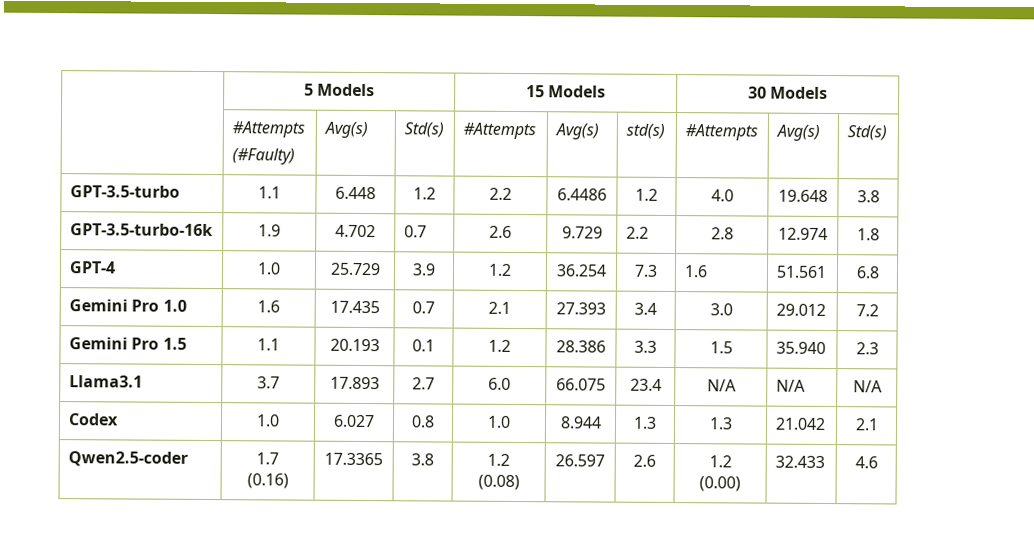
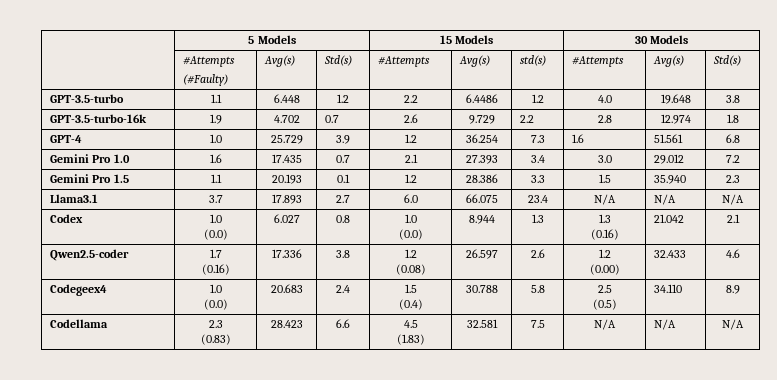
- Codex | 1.0 | 6.027 | 0.8 | 1.0 | 8.944 | 1.3 | 1.3 | 21.042 | 2.1
+ Codex | 1.0
+ (0.0) | 6.027 | 0.8 | 1.0
+ (0.0) | 8.944 | 1.3 | 1.3
+ (0.16) | 21.042 | 2.1
  Qwen2.5-coder | 1.7
- (0.16) | 17.3365 | 3.8 | 1.2
+ (0.16) | 17.336 | 3.8 | 1.2
+ Codegeex4 | 1.0
+ (0.0) | 20.683 | 2.4 | 1.5
+ (0.4) | 30.788 | 5.8 | 2.5
+ (0.5) | 34.110 | 8.9
+ Codellama | 2.3
+ (0.83) | 28.423 | 6.6 | 4.5
+ (1.83) | 32.581 | 7.5 | N/A | N/A | N/A

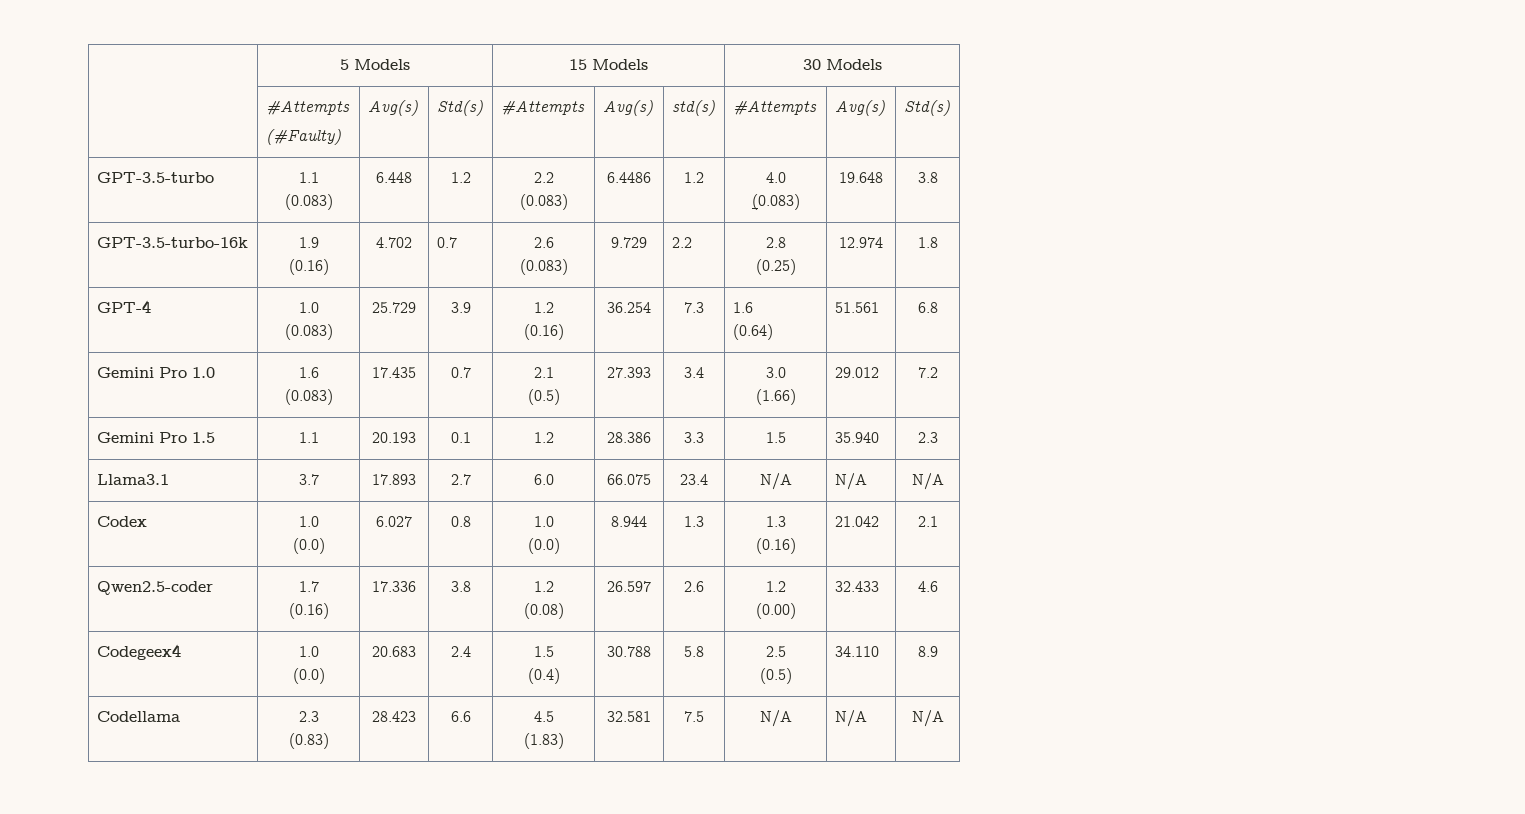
- GPT-3.5-turbo | 1.1 | 6.448 | 1.2 | 2.2 | 6.4486 | 1.2 | 4.0 | 19.648 | 3.8
+ GPT-3.5-turbo | 1.1
+ (0.083) | 6.448 | 1.2 | 2.2
+ (0.083) | 6.4486 | 1.2 | 4.0
+ (0.083) | 19.648 | 3.8
- GPT-3.5-turbo-16k | 1.9 | 4.702 | 0.7 | 2.6 | 9.729 | 2.2 | 2.8 | 12.974 | 1.8
+ GPT-3.5-turbo-16k | 1.9
+ (0.16) | 4.702 | 0.7 | 2.6
+ (0.083) | 9.729 | 2.2 | 2.8
+ (0.25) | 12.974 | 1.8
- GPT-4 | 1.0 | 25.729 | 3.9 | 1.2 | 36.254 | 7.3 | 1.6 | 51.561 | 6.8
+ GPT-4 | 1.0
+ (0.083) | 25.729 | 3.9 | 1.2
+ (0.16) | 36.254 | 7.3 | 1.6
+ (0.64) | 51.561 | 6.8
- Gemini Pro 1.0 | 1.6 | 17.435 | 0.7 | 2.1 | 27.393 | 3.4 | 3.0 | 29.012 | 7.2
+ Gemini Pro 1.0 | 1.6
+ (0.083) | 17.435 | 0.7 | 2.1
+ (0.5) | 27.393 | 3.4 | 3.0
+ (1.66) | 29.012 | 7.2

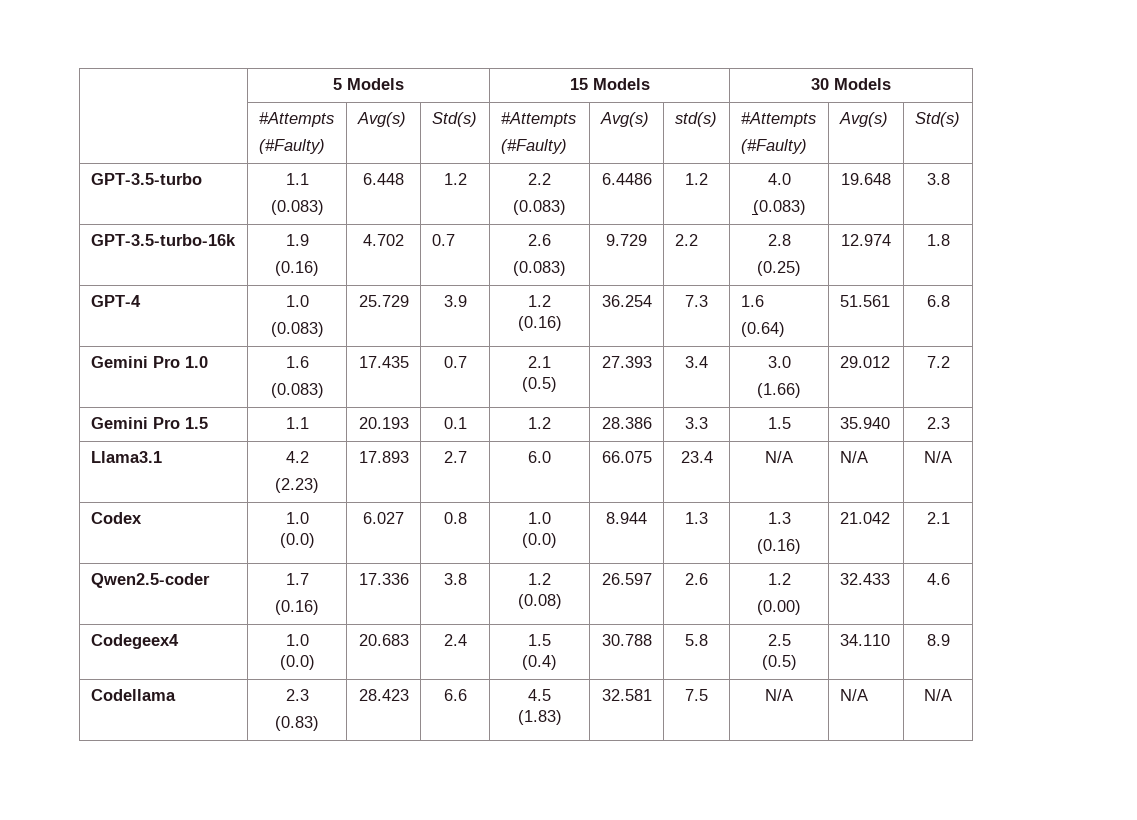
  | 5 Models | 15 Models | 30 Models
  | #Attempts
- (#Faulty) | Avg(s) | Std(s) | #Attempts | Avg(s) | std(s) | #Attempts | Avg(s) | Std(s)
+ (#Faulty) | Avg(s) | Std(s) | #Attempts
+ (#Faulty) | Avg(s) | std(s) | #Attempts
+ (#Faulty) | Avg(s) | Std(s)
- Llama3.1 | 3.7 | 17.893 | 2.7 | 6.0 | 66.075 | 23.4 | N/A | N/A | N/A
+ Llama3.1 | 4.2
+ (2.23) | 17.893 | 2.7 | 6.0 | 66.075 | 23.4 | N/A | N/A | N/A

